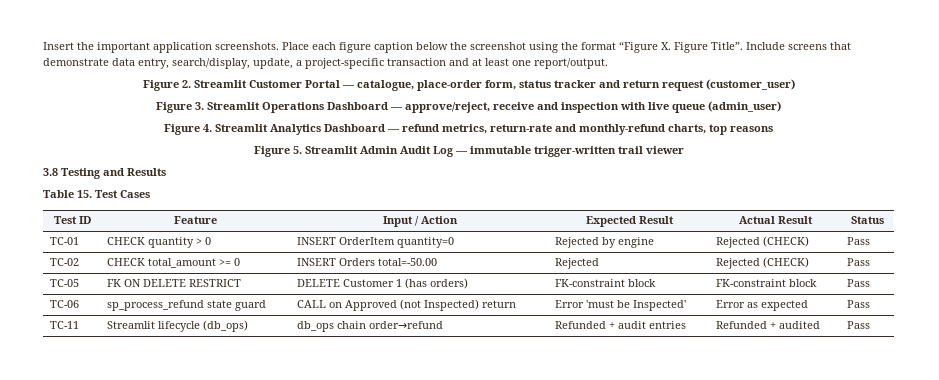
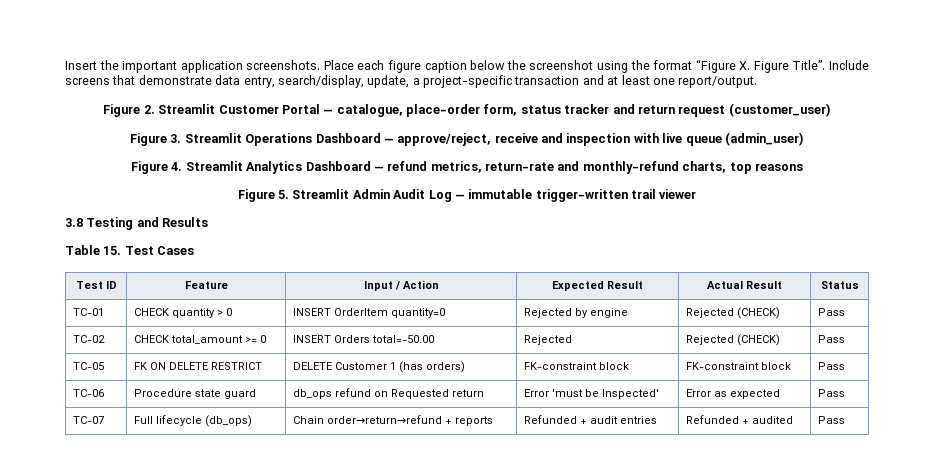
- TC-06 | sp_process_refund state guard | CALL on Approved (not Inspected) return | Error 'must be Inspected' | Error as expected | Pass
+ TC-06 | Procedure state guard | db_ops refund on Requested return | Error 'must be Inspected' | Error as expected | Pass
- TC-11 | Streamlit lifecycle (db_ops) | db_ops chain order→refund | Refunded + audit entries | Refunded + audited | Pass
+ TC-07 | Full lifecycle (db_ops) | Chain order→return→refund + reports | Refunded + audit entries | Refunded + audited | Pass

